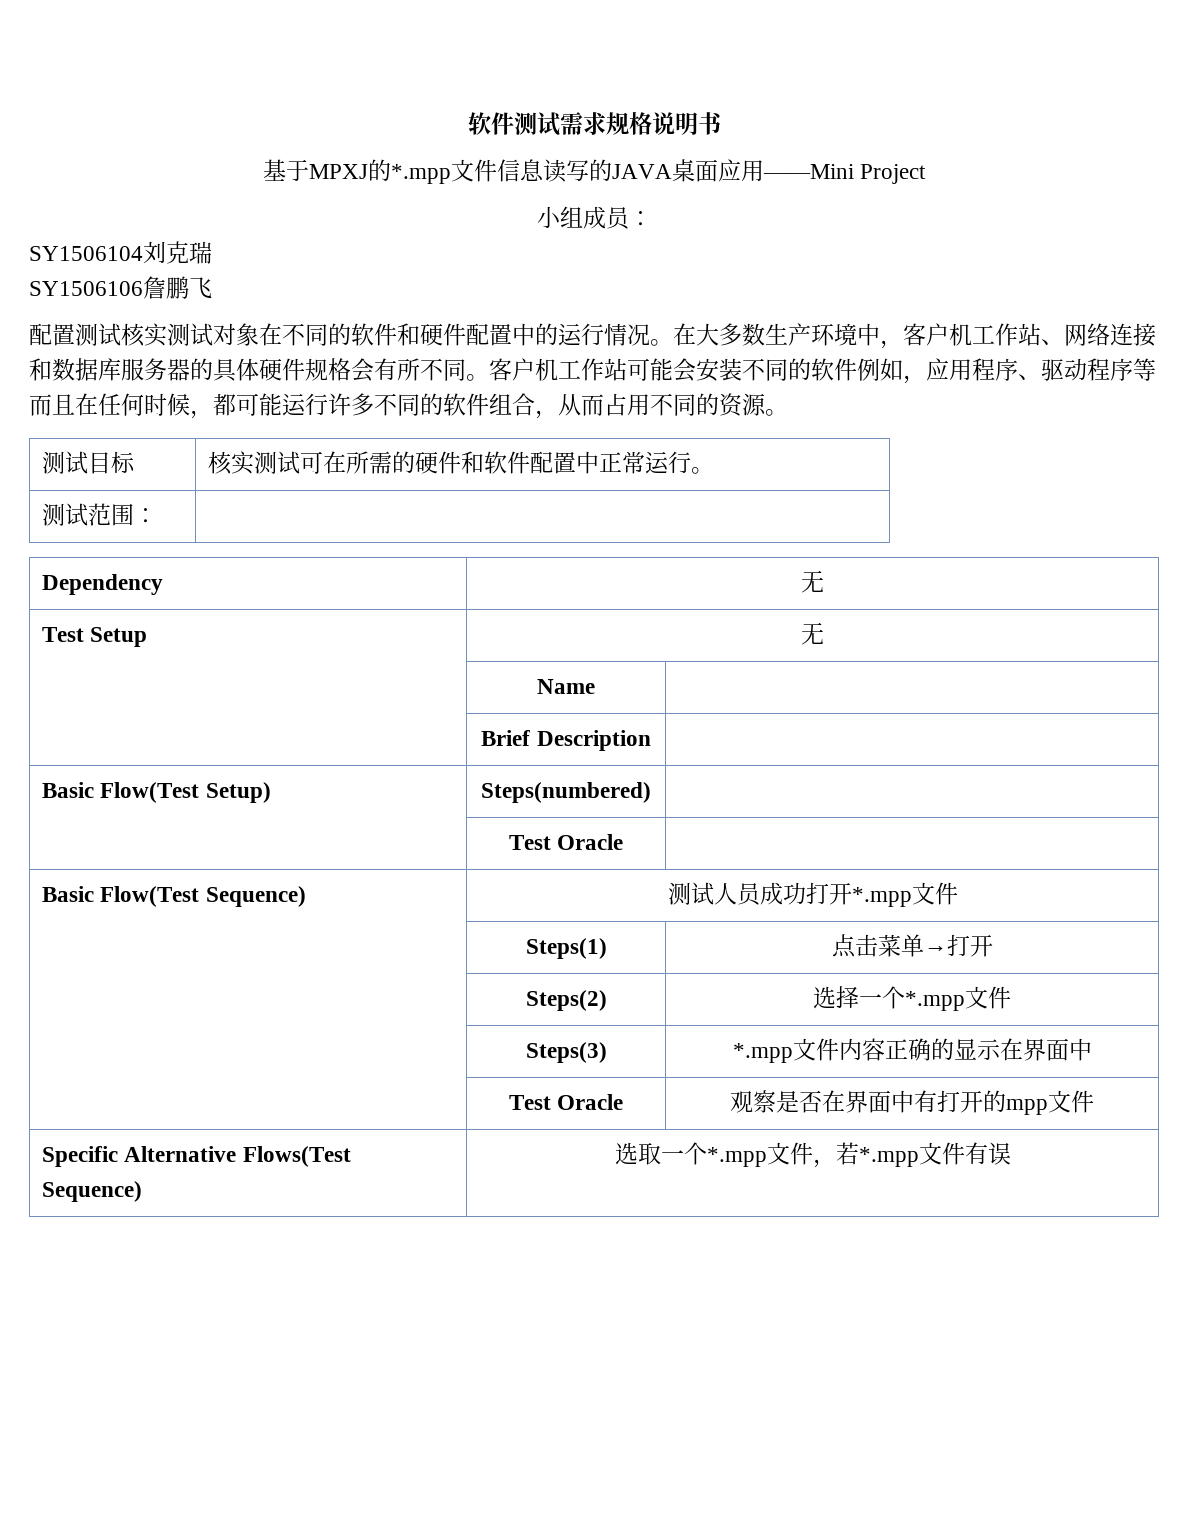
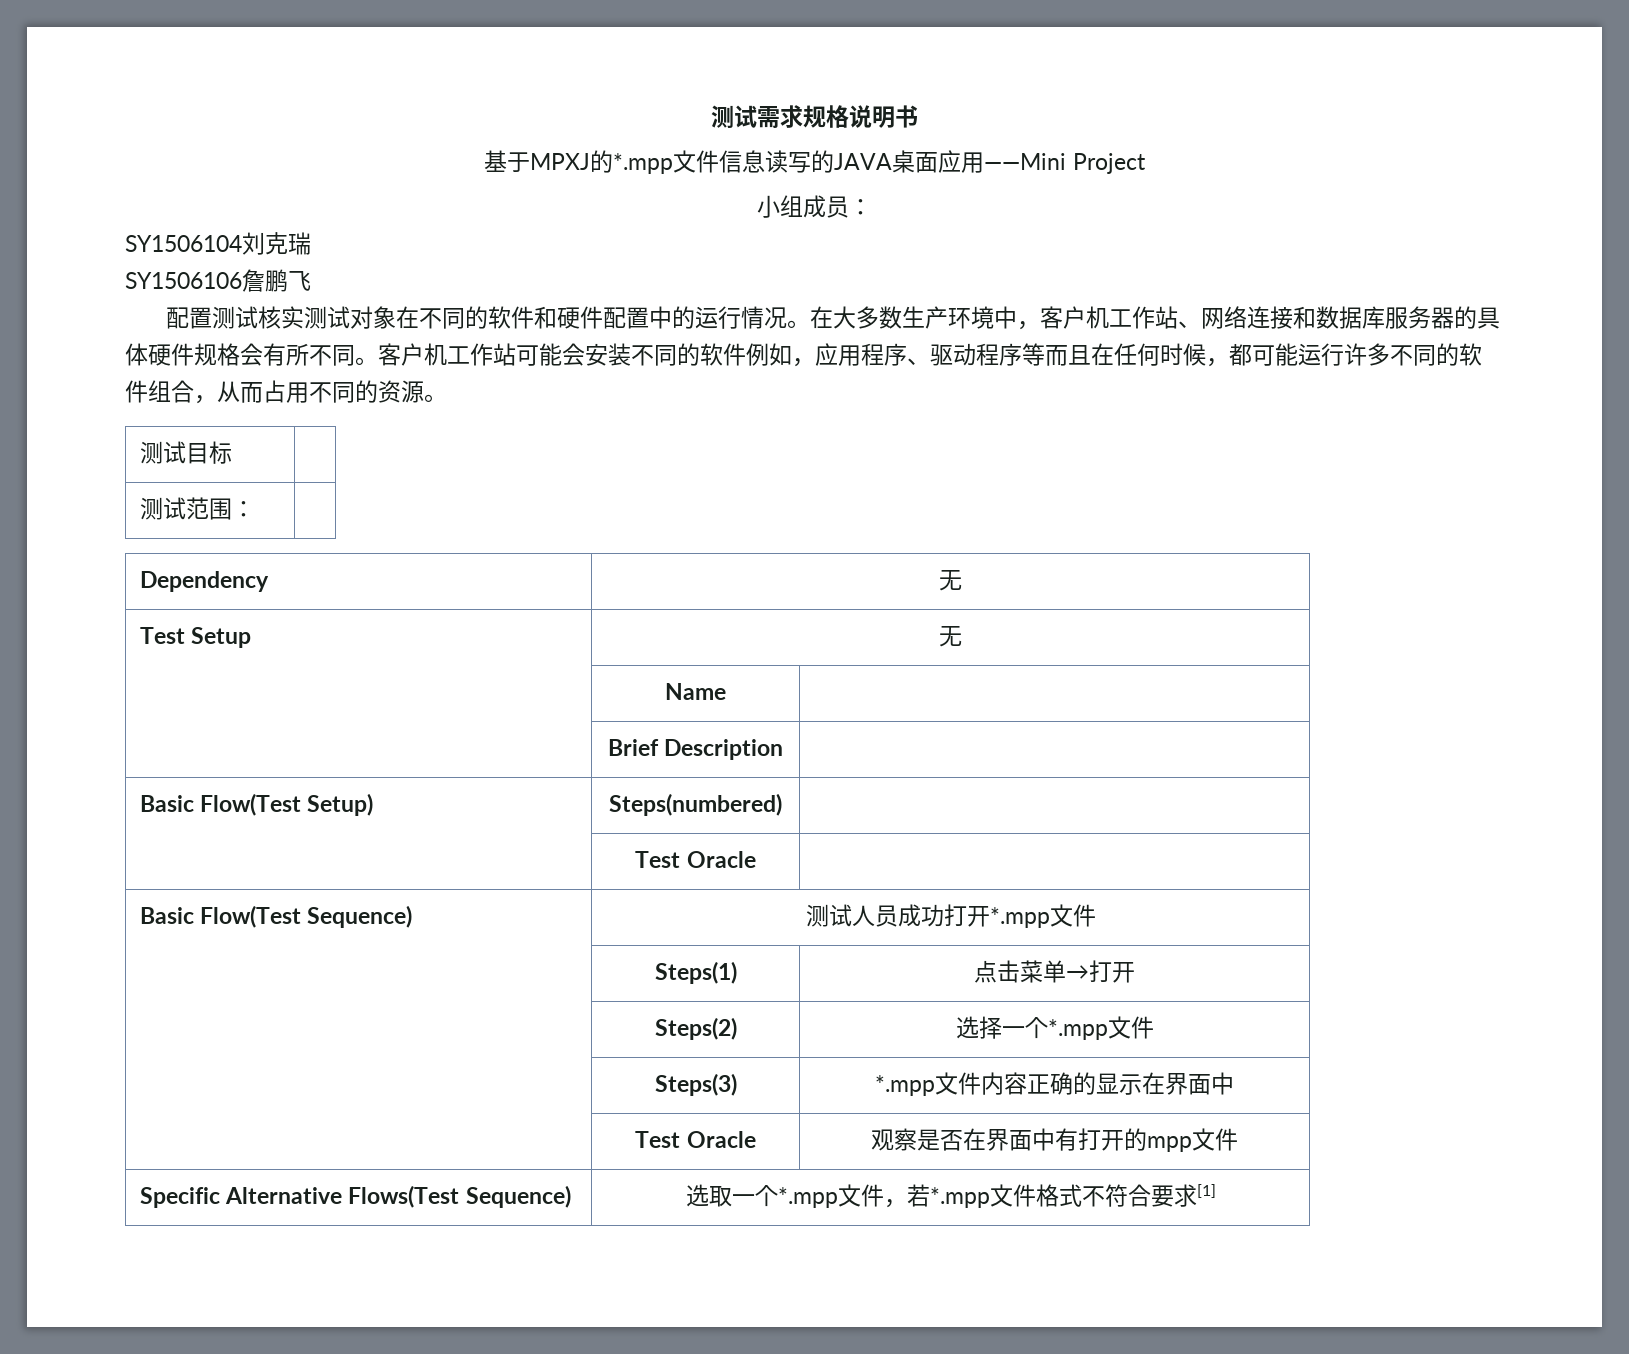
- 软件测试需求规格说明书
+ 测试需求规格说明书
- 测试目标 | 核实测试可在所需的硬件和软件配置中正常运行。
+ 测试目标 |
- Specific Alternative Flows(Test Sequence) | 选取一个*.mpp文件，若*.mpp文件有误
+ Specific Alternative Flows(Test Sequence) | 选取一个*.mpp文件，若*.mpp文件格式不符合要求[1]

